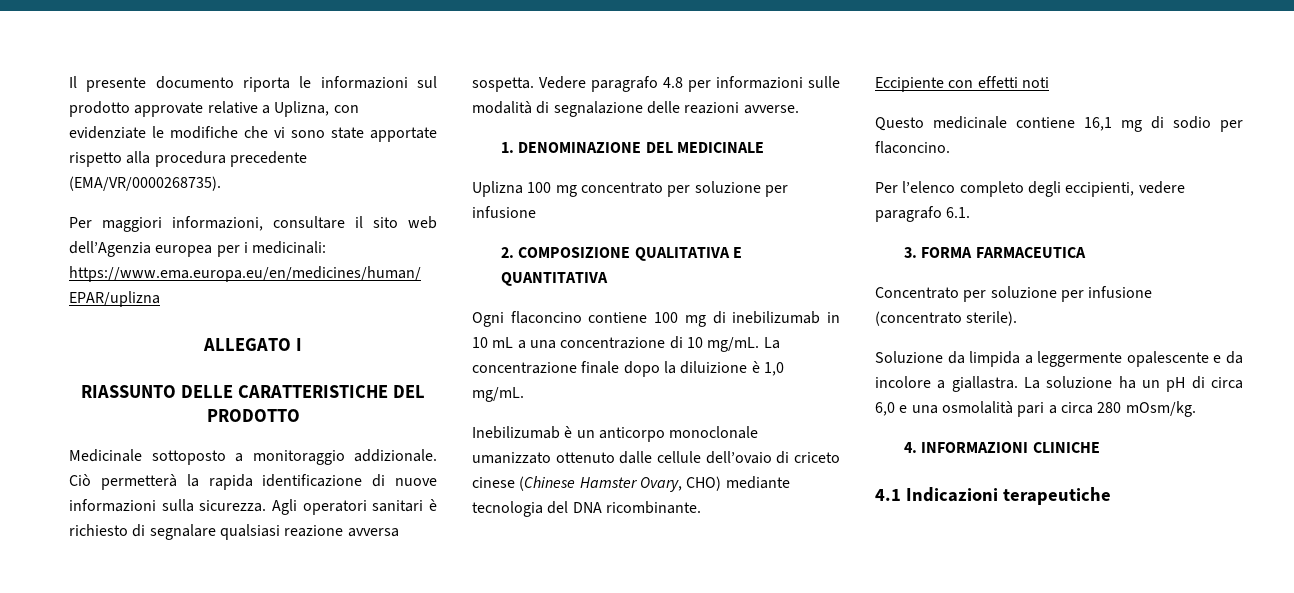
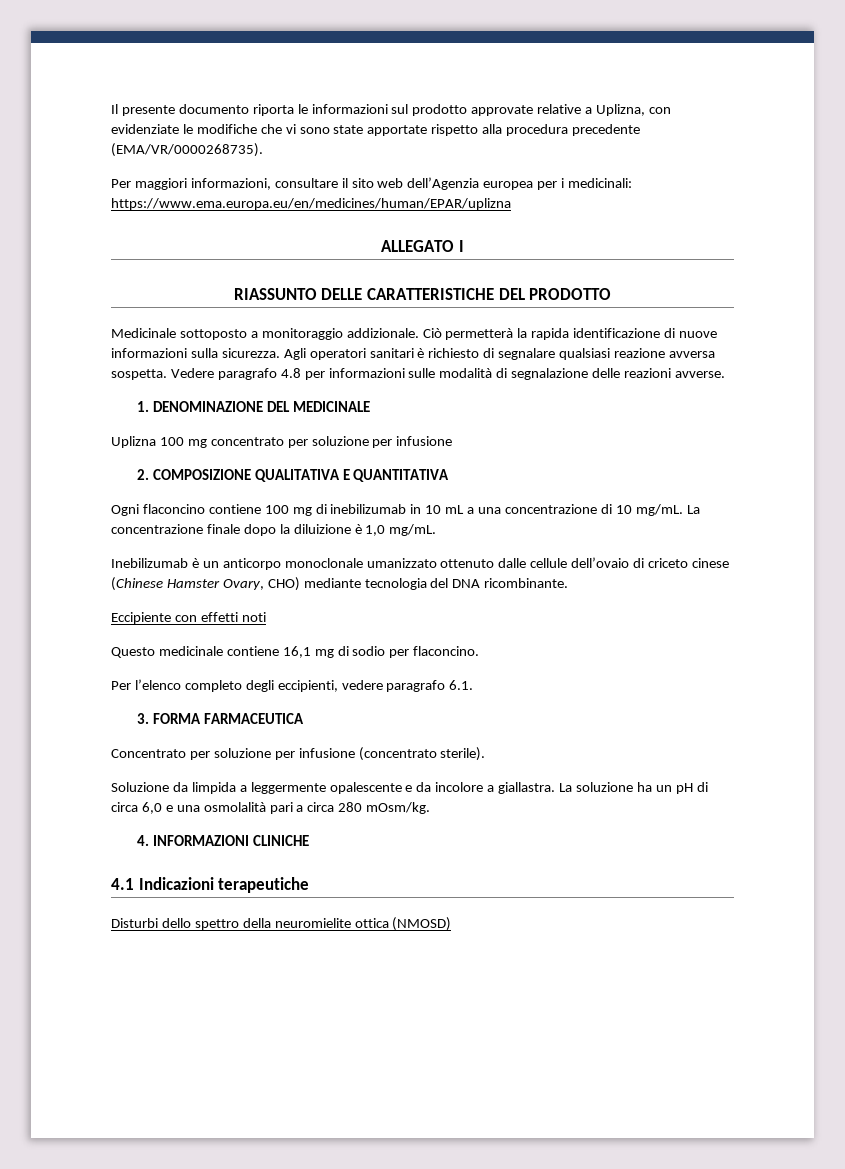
+ Disturbi dello spettro della neuromielite ottica (NMOSD)

